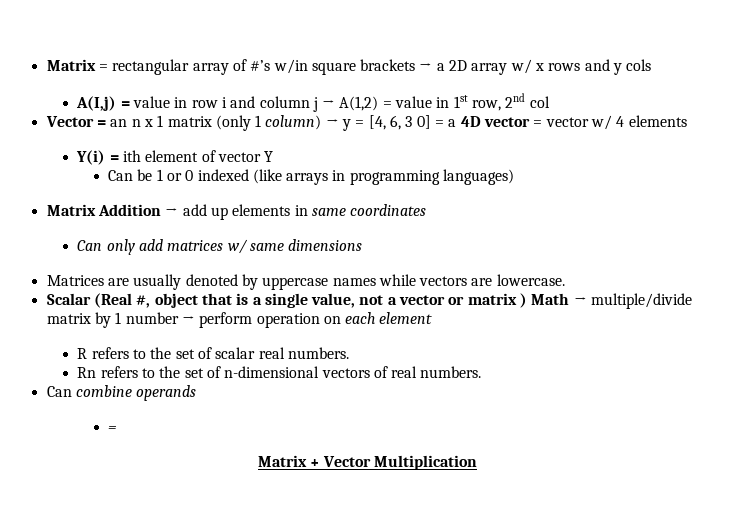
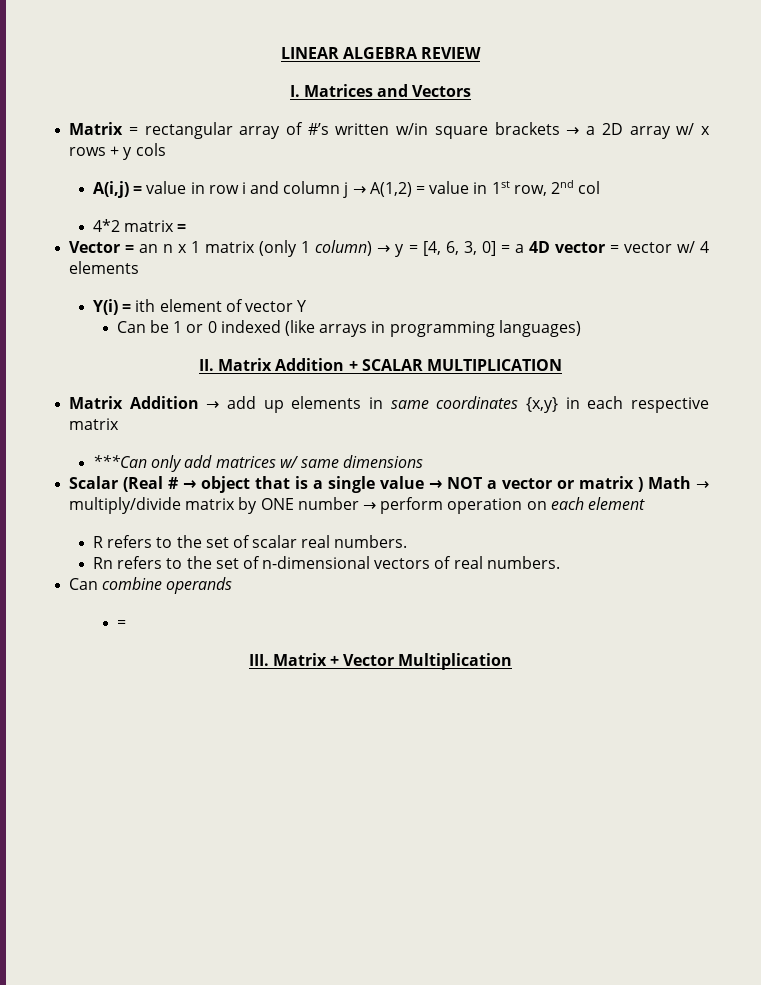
+ LINEAR ALGEBRA REVIEW
+ I. Matrices and Vectors
- Matrix = rectangular array of #’s w/in square brackets → a 2D array w/ x rows and y cols
+ Matrix = rectangular array of #’s written w/in square brackets → a 2D array w/ x rows + y cols
- A(I,j) = value in row i and column j → A(1,2) = value in 1st row, 2nd col
+ A(i,j) = value in row i and column j → A(1,2) = value in 1st row, 2nd col
+ 4*2 matrix =
- Vector = an n x 1 matrix (only 1 column) → y = [4, 6, 3 0] = a 4D vector = vector w/ 4 elements
+ Vector = an n x 1 matrix (only 1 column) → y = [4, 6, 3, 0] = a 4D vector = vector w/ 4 elements
+ II. Matrix Addition + SCALAR MULTIPLICATION
- Matrix Addition → add up elements in same coordinates
- Can only add matrices w/ same dimensions
+ Matrix Addition → add up elements in same coordinates {x,y} in each respective matrix
+ ***Can only add matrices w/ same dimensions
- Matrices are usually denoted by uppercase names while vectors are lowercase.
- Scalar (Real #, object that is a single value, not a vector or matrix ) Math → multiple/divide matrix by 1 number → perform operation on each element
+ Scalar (Real # → object that is a single value → NOT a vector or matrix ) Math → multiply/divide matrix by ONE number → perform operation on each element
- Matrix + Vector Multiplication
+ III. Matrix + Vector Multiplication

